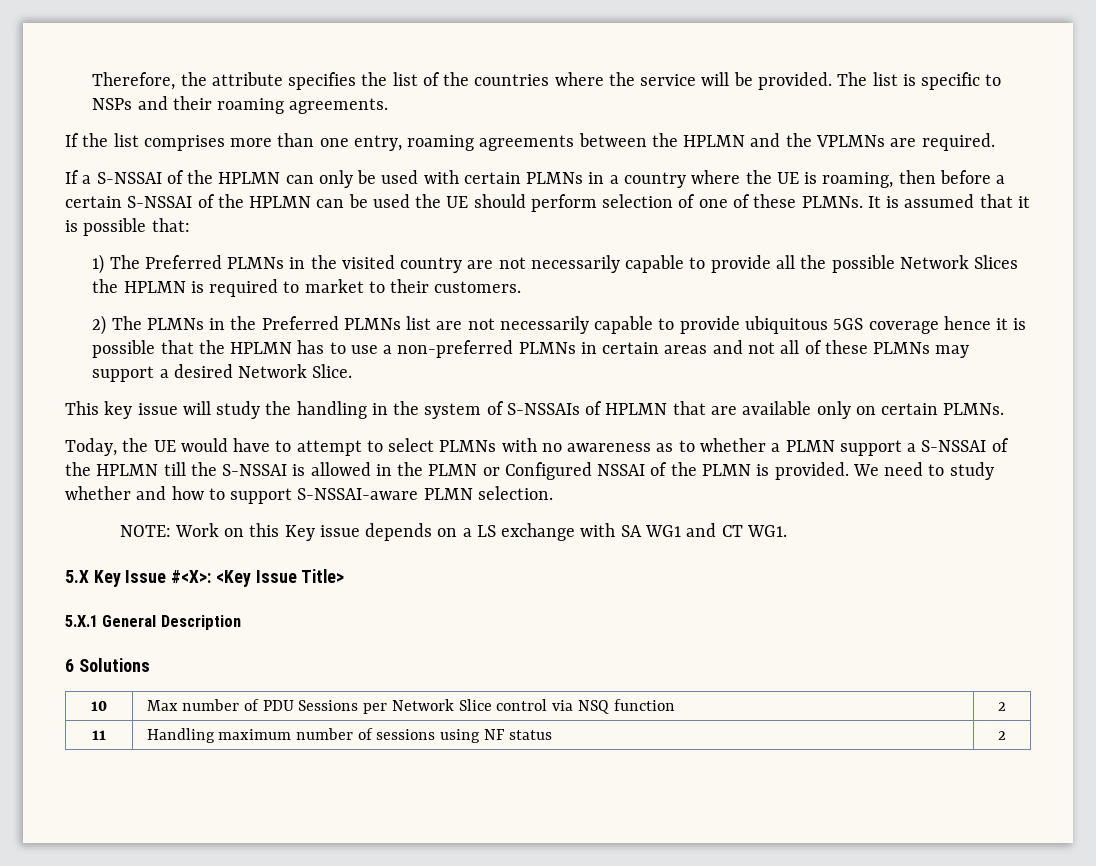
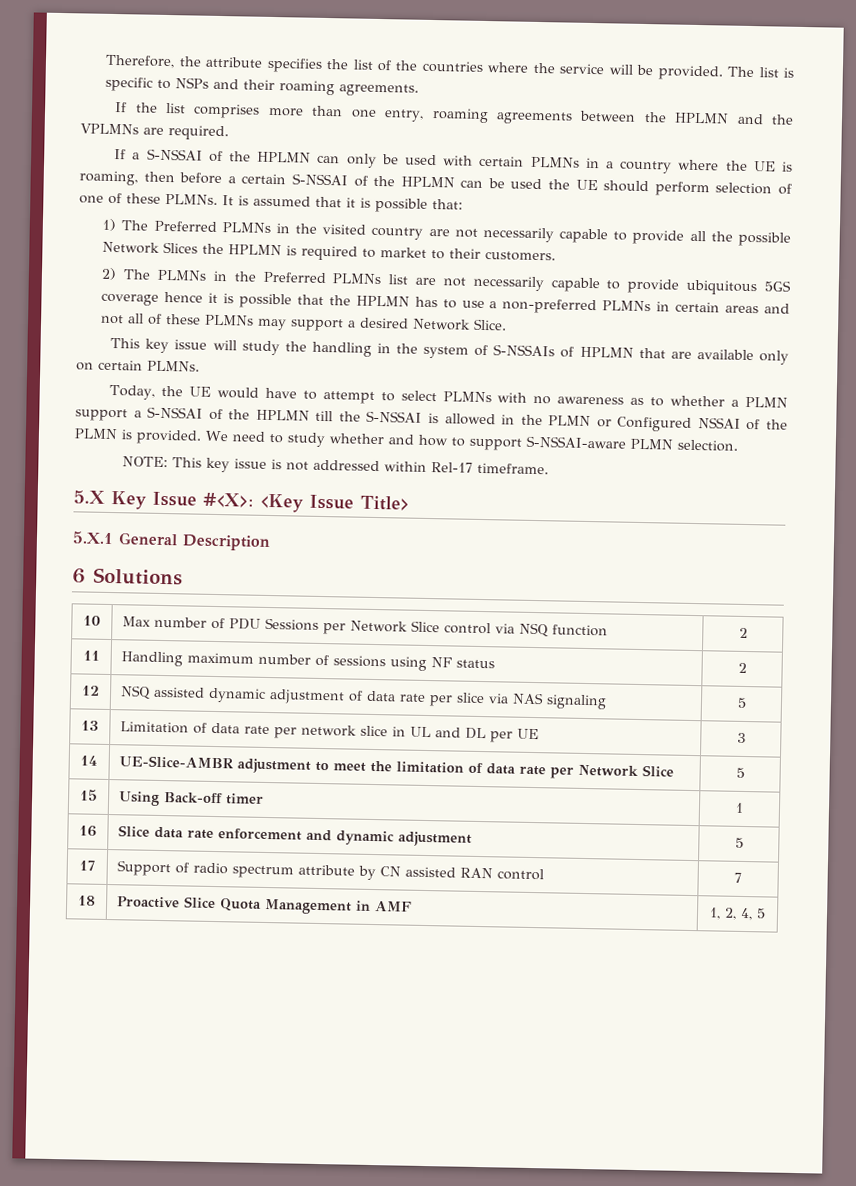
- NOTE: Work on this Key issue depends on a LS exchange with SA WG1 and CT WG1.
+ NOTE: This key issue is not addressed within Rel-17 timeframe.
+ 12 | NSQ assisted dynamic adjustment of data rate per slice via NAS signaling | 5
+ 13 | Limitation of data rate per network slice in UL and DL per UE | 3
+ 14 | UE-Slice-AMBR adjustment to meet the limitation of data rate per Network Slice | 5
+ 15 | Using Back-off timer | 1
+ 16 | Slice data rate enforcement and dynamic adjustment | 5
+ 17 | Support of radio spectrum attribute by CN assisted RAN control | 7
+ 18 | Proactive Slice Quota Management in AMF | 1, 2, 4, 5

